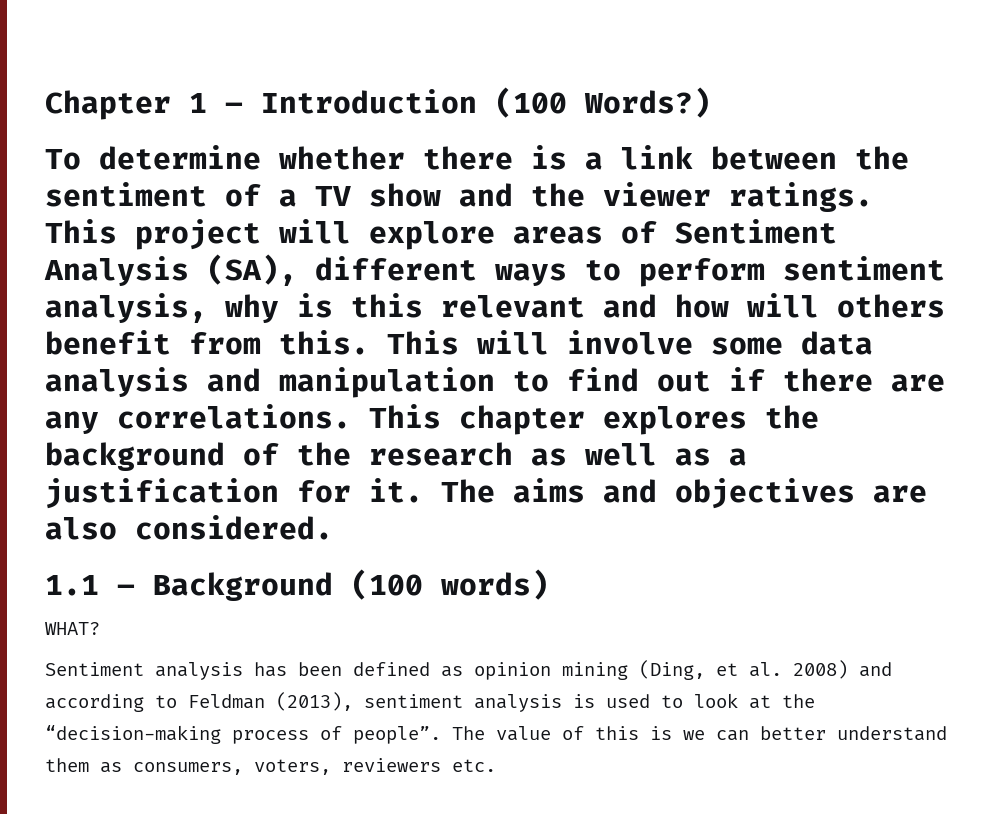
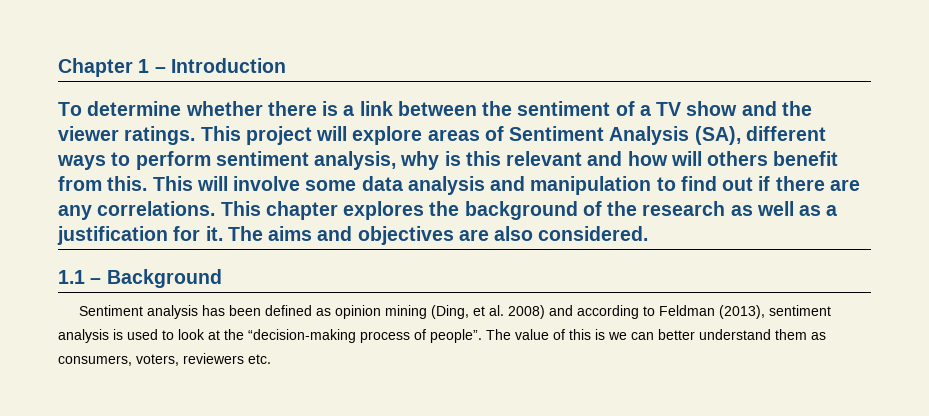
- Chapter 1 – Introduction (100 Words?)
+ Chapter 1 – Introduction
- 1.1 – Background (100 words)
- WHAT?
+ 1.1 – Background

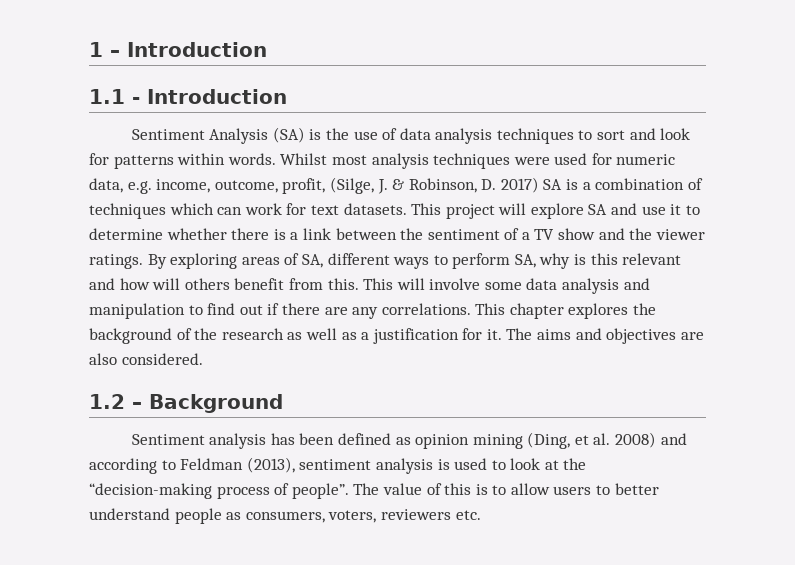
- Chapter 1 – Introduction
+ 1 – Introduction
- To determine whether there is a link between the sentiment of a TV show and the viewer ratings.
+ 1.1 - Introduction
+ Sentiment Analysis (SA) is the use of data analysis techniques to sort and look for patterns within words. Whilst most analysis techniques were used for numeric data, e.g. income, outcome, profit, (Silge, J. & Robinson, D. 2017) SA is a combination of techniques which can work for text datasets. This project will explore SA and use it to determine whether there is a link between the sentiment of a TV show and the viewer ratings.
- This project will explore areas of Sentiment Analysis (SA), different ways to perform sentiment analysis, why is this relevant and how will others benefit from this.
+ By exploring areas of SA, different ways to perform SA, why is this relevant and how will others benefit from this.
- 1.1 – Background
+ 1.2 – Background
- The value of this is we can better understand them as consumers, voters, reviewers etc.
+ The value of this is to allow users to better understand people as consumers, voters, reviewers etc.

